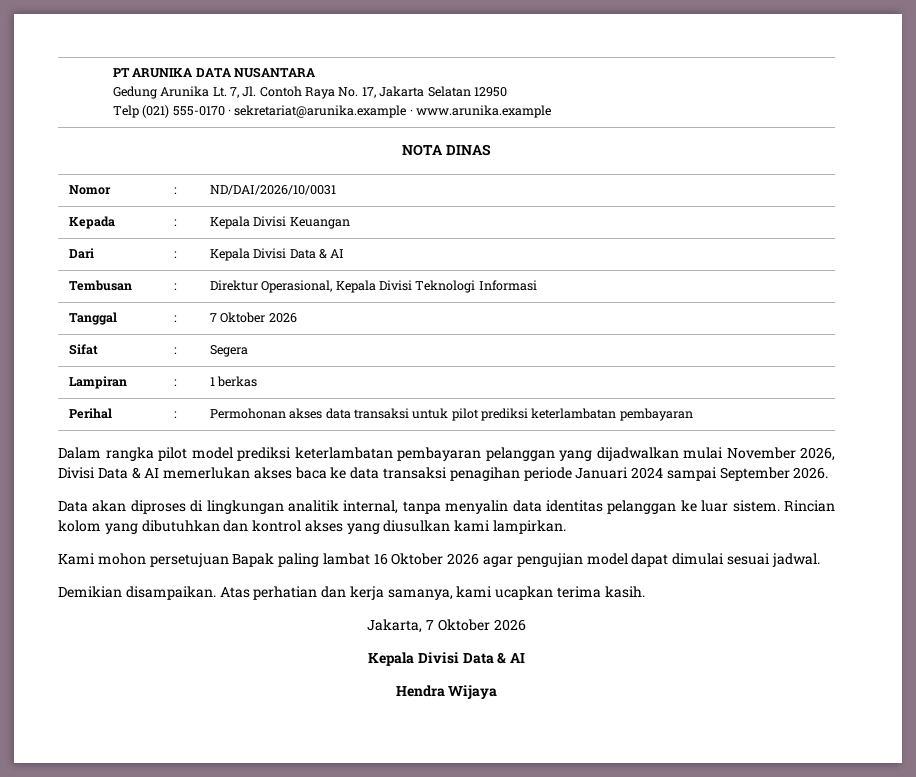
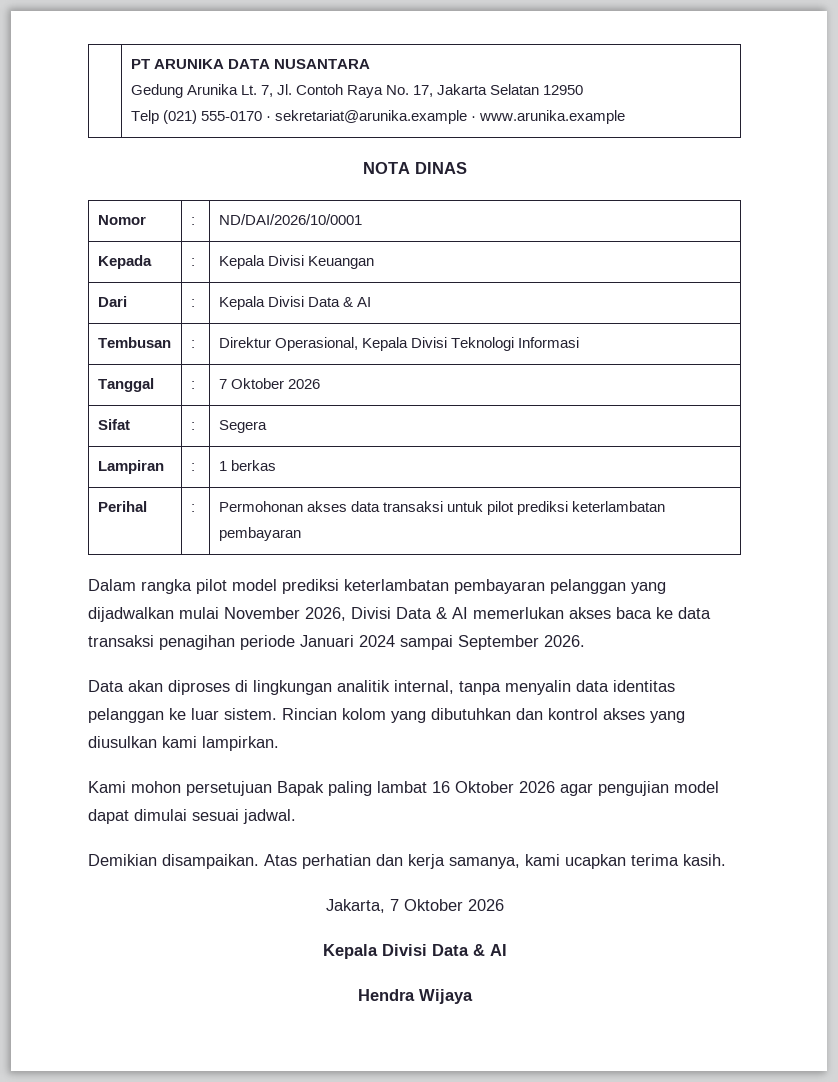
- Nomor | : | ND/DAI/2026/10/0031
+ Nomor | : | ND/DAI/2026/10/0001

